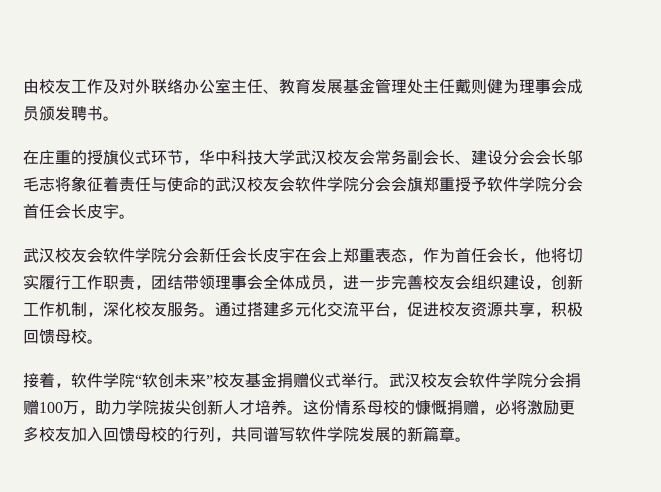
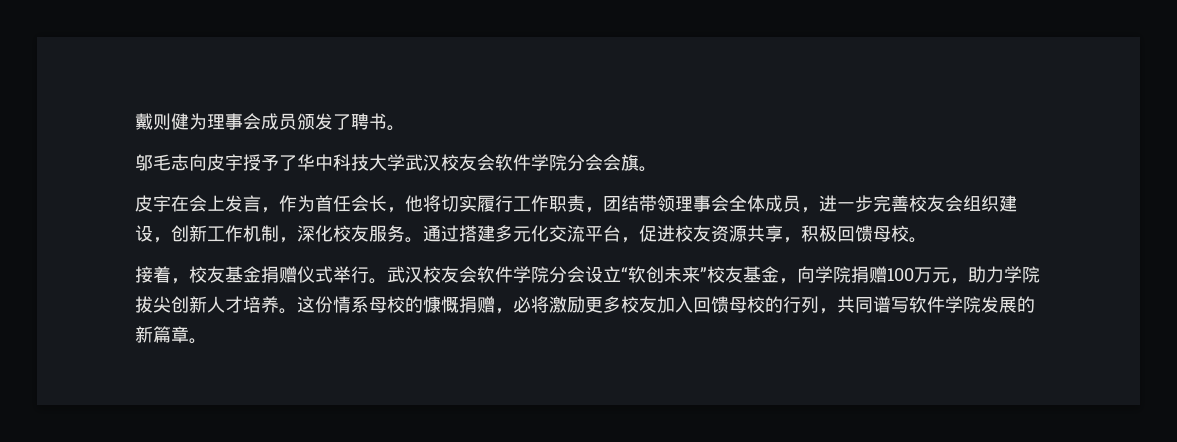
- 由校友工作及对外联络办公室主任、教育发展基金管理处主任戴则健为理事会成员颁发聘书。
+ 戴则健为理事会成员颁发了聘书。
- 在庄重的授旗仪式环节，华中科技大学武汉校友会常务副会长、建设分会会长邬毛志将象征着责任与使命的武汉校友会软件学院分会会旗郑重授予软件学院分会首任会长皮宇。
- 武汉校友会软件学院分会新任会长皮宇在会上郑重表态，作为首任会长，他将切实履行工作职责，团结带领理事会全体成员，进一步完善校友会组织建设，创新工作机制，深化校友服务。
+ 邬毛志向皮宇授予了华中科技大学武汉校友会软件学院分会会旗。
+ 皮宇在会上发言，作为首任会长，他将切实履行工作职责，团结带领理事会全体成员，进一步完善校友会组织建设，创新工作机制，深化校友服务。
- 接着，软件学院“软创未来”校友基金捐赠仪式举行。
+ 接着，校友基金捐赠仪式举行。
- 武汉校友会软件学院分会捐赠100万，助力学院拔尖创新人才培养。
+ 武汉校友会软件学院分会设立“软创未来”校友基金，向学院捐赠100万元，助力学院拔尖创新人才培养。

